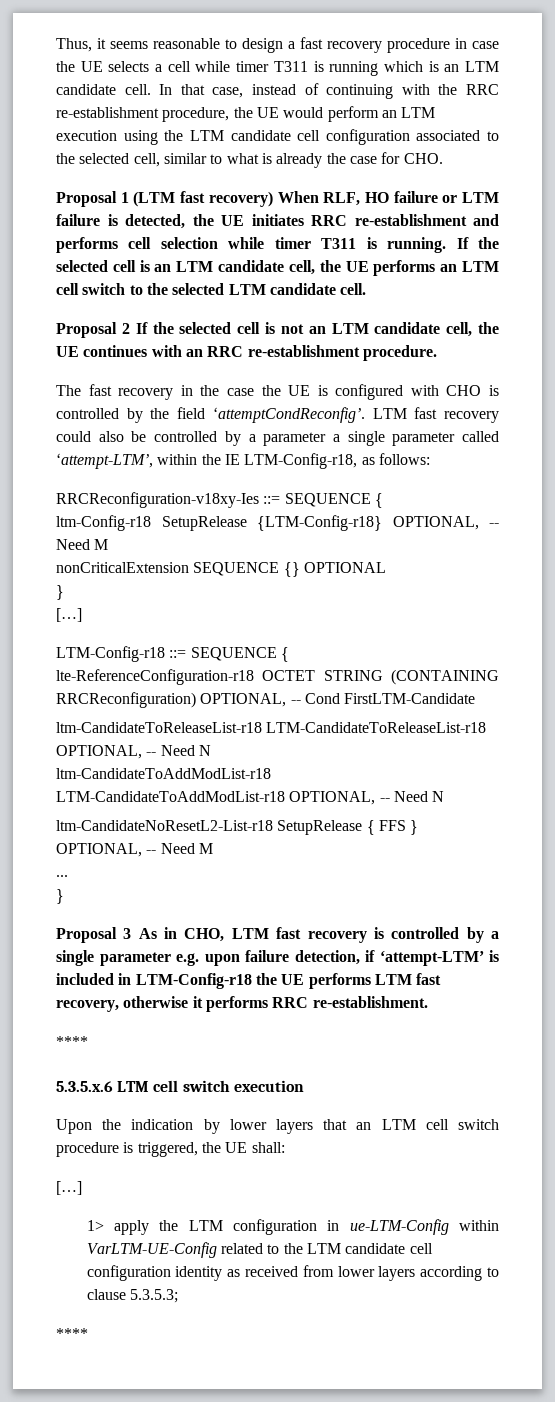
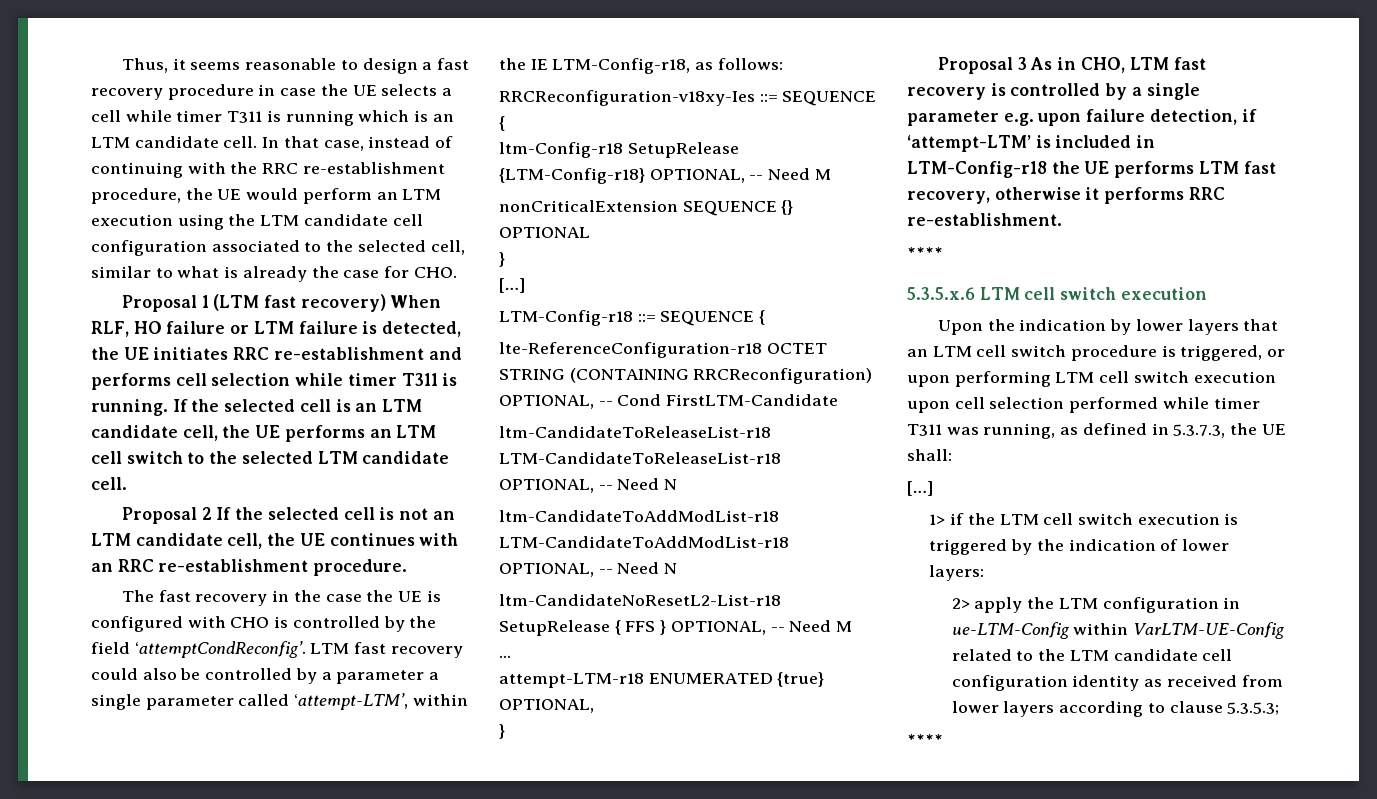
+ attempt-LTM-r18 ENUMERATED {true} OPTIONAL,
- Upon the indication by lower layers that an LTM cell switch procedure is triggered, the UE shall:
+ Upon the indication by lower layers that an LTM cell switch procedure is triggered, or upon performing LTM cell switch execution upon cell selection performed while timer T311 was running, as defined in 5.3.7.3, the UE shall:
- 1> apply the LTM configuration in ue-LTM-Config within VarLTM-UE-Config related to the LTM candidate cell configuration identity as received from lower layers according to clause 5.3.5.3;
+ 1> if the LTM cell switch execution is triggered by the indication of lower layers:
+ 2> apply the LTM configuration in ue-LTM-Config within VarLTM-UE-Config related to the LTM candidate cell configuration identity as received from lower layers according to clause 5.3.5.3;

